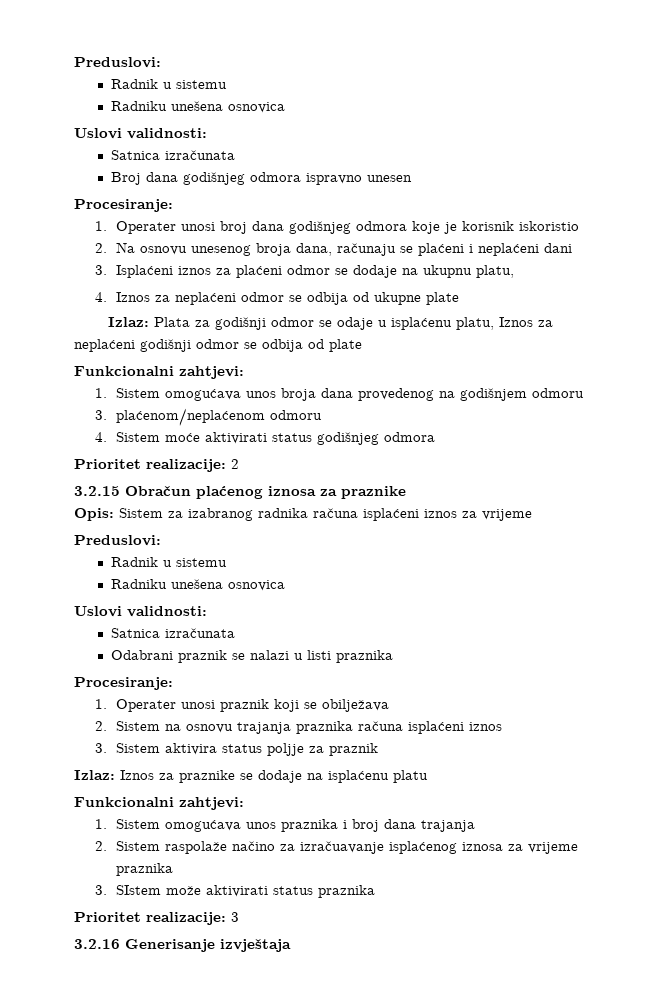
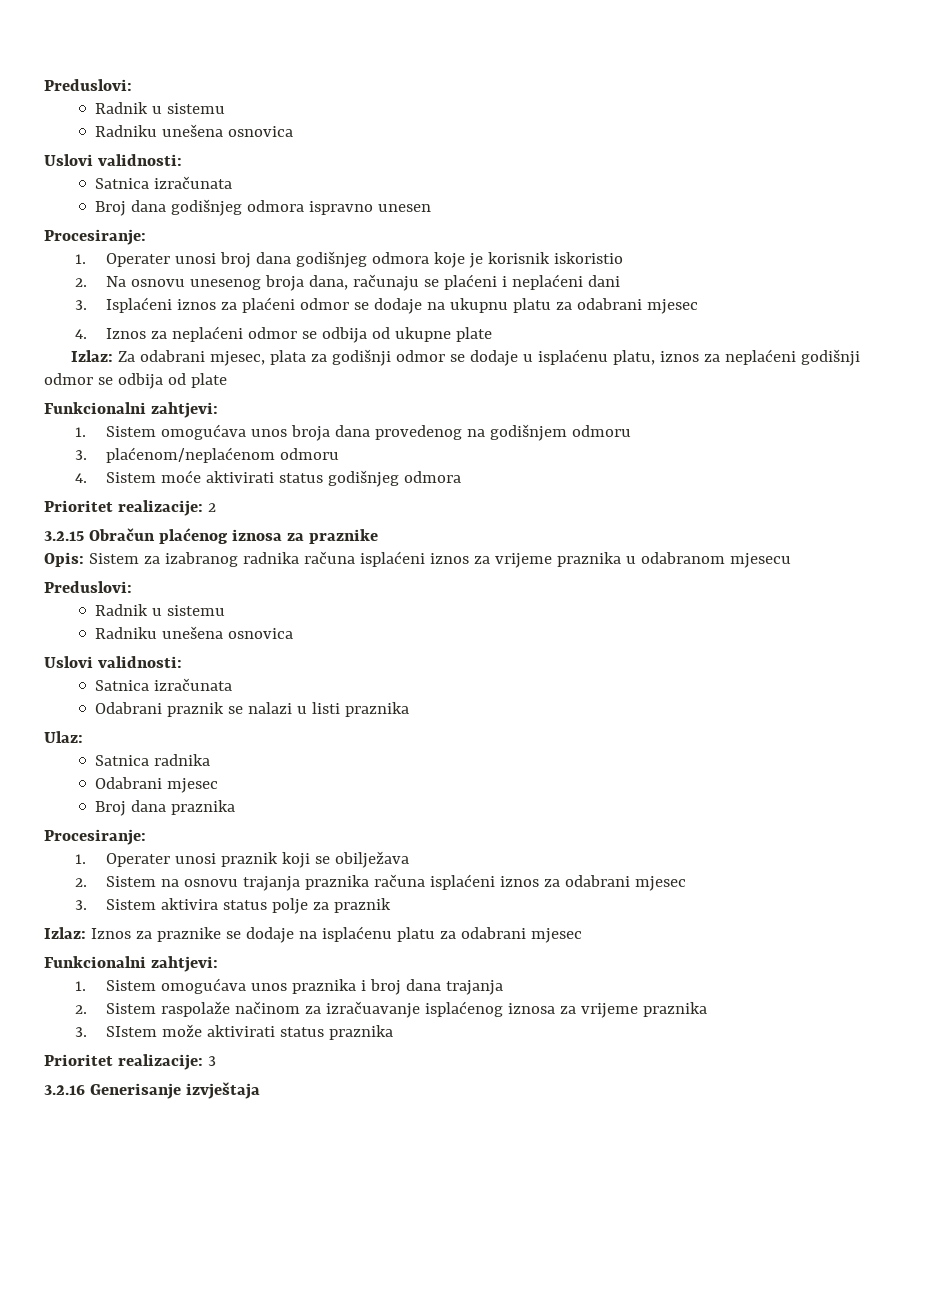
- 3. Isplaćeni iznos za plaćeni odmor se dodaje na ukupnu platu,
+ 3. Isplaćeni iznos za plaćeni odmor se dodaje na ukupnu platu za odabrani mjesec
- Izlaz: Plata za godišnji odmor se odaje u isplaćenu platu, Iznos za neplaćeni godišnji odmor se odbija od plate
+ Izlaz: Za odabrani mjesec, plata za godišnji odmor se dodaje u isplaćenu platu, iznos za neplaćeni godišnji odmor se odbija od plate
- Opis: Sistem za izabranog radnika računa isplaćeni iznos za vrijeme
+ Opis: Sistem za izabranog radnika računa isplaćeni iznos za vrijeme praznika u odabranom mjesecu
+ Ulaz:
+ Satnica radnika
+ Odabrani mjesec
+ Broj dana praznika
- 2. Sistem na osnovu trajanja praznika računa isplaćeni iznos
+ 2. Sistem na osnovu trajanja praznika računa isplaćeni iznos za odabrani mjesec
- 3. Sistem aktivira status poljje za praznik
+ 3. Sistem aktivira status polje za praznik
- Izlaz: Iznos za praznike se dodaje na isplaćenu platu
+ Izlaz: Iznos za praznike se dodaje na isplaćenu platu za odabrani mjesec
- 2. Sistem raspolaže načino za izračuavanje isplaćenog iznosa za vrijeme praznika
+ 2. Sistem raspolaže načinom za izračuavanje isplaćenog iznosa za vrijeme praznika

